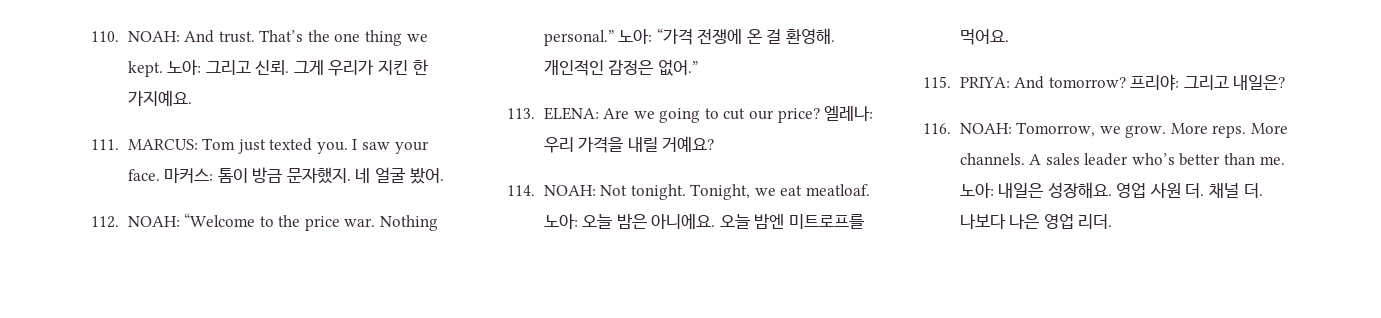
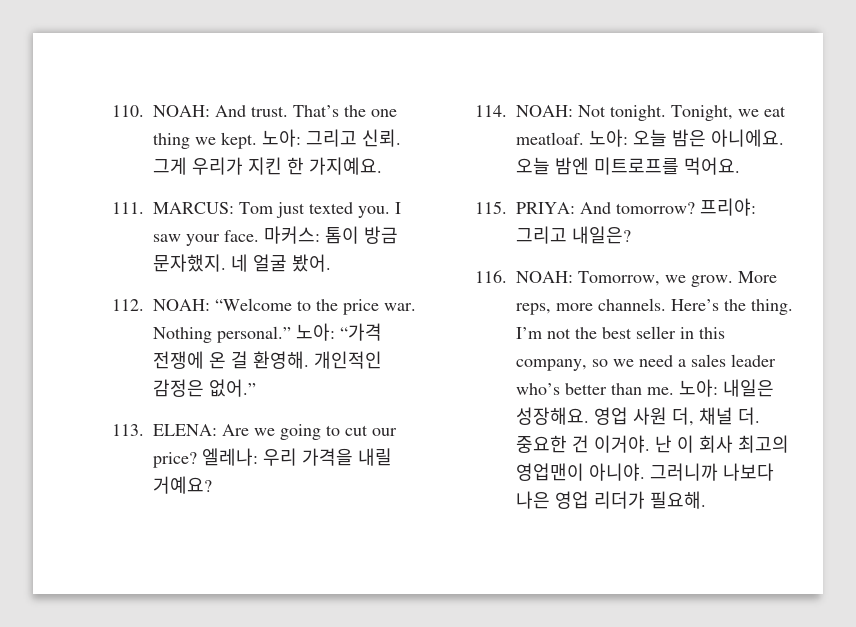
- More reps. More channels. A sales leader who’s better than me.
+ More reps, more channels. Here’s the thing. I’m not the best seller in this company, so we need a sales leader who’s better than me.
- 영업 사원 더. 채널 더.
+ 영업 사원 더, 채널 더.
- 나보다 나은 영업 리더.
+ 중요한 건 이거야. 난 이 회사 최고의 영업맨이 아니야. 그러니까 나보다 나은 영업 리더가 필요해.

